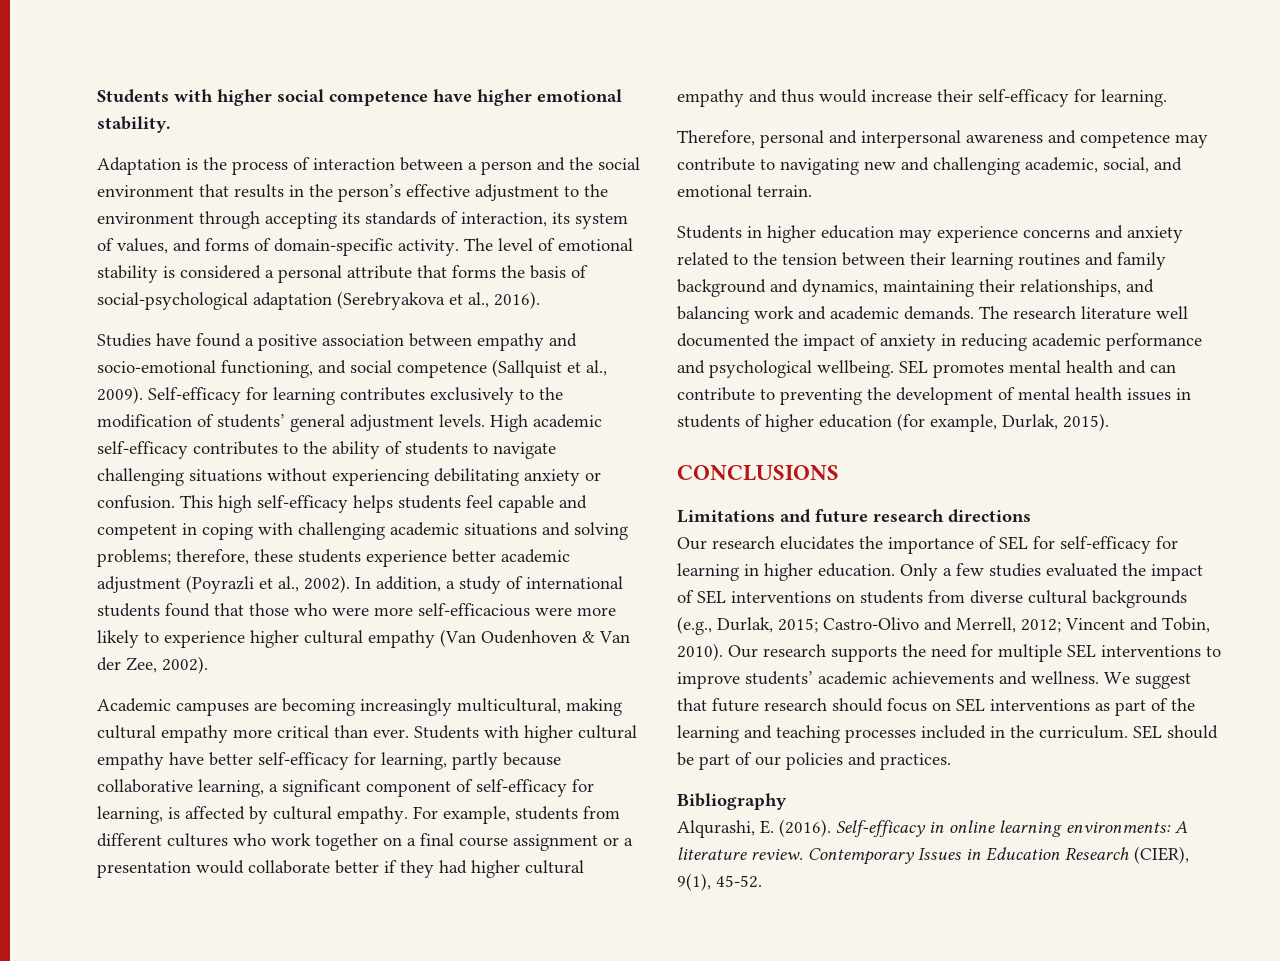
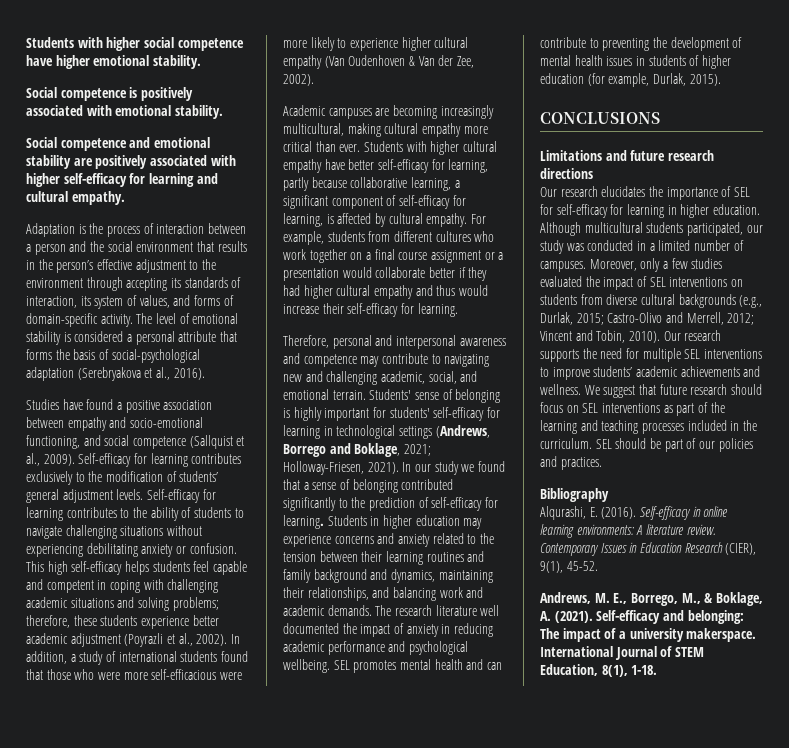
+ Social competence is positively associated with emotional stability.
+ Social competence and emotional stability are positively associated with higher self-efficacy for learning and cultural empathy.
- High academic self-efficacy contributes to the ability of students to navigate challenging situations without experiencing debilitating anxiety or confusion.
+ Self-efficacy for learning contributes to the ability of students to navigate challenging situations without experiencing debilitating anxiety or confusion.
- Therefore, personal and interpersonal awareness and competence may contribute to navigating new and challenging academic, social, and emotional terrain.
- Students in higher education may experience concerns and anxiety related to the tension between their learning routines and family background and dynamics, maintaining their relationships, and balancing work and academic demands.
+ Therefore, personal and interpersonal awareness and competence may contribute to navigating new and challenging academic, social, and emotional terrain. Students' sense of belonging is highly important for students' self-efficacy for learning in technological settings (Andrews, Borrego and Boklage, 2021; Holloway-Friesen, 2021). In our study we found that a sense of belonging contributed significantly to the prediction of self-efficacy for learning. Students in higher education may experience concerns and anxiety related to the tension between their learning routines and family background and dynamics, maintaining their relationships, and balancing work and academic demands.
- Only a few studies evaluated the impact of SEL interventions on students from diverse cultural backgrounds (e.g., Durlak, 2015; Castro-Olivo and Merrell, 2012; Vincent and Tobin, 2010).
+ Although multicultural students participated, our study was conducted in a limited number of campuses. Moreover, only a few studies evaluated the impact of SEL interventions on students from diverse cultural backgrounds (e.g., Durlak, 2015; Castro-Olivo and Merrell, 2012; Vincent and Tobin, 2010).
+ Andrews, M. E., Borrego, M., & Boklage, A. (2021). Self-efficacy and belonging: The impact of a university makerspace. International Journal of STEM Education, 8(1), 1-18.

